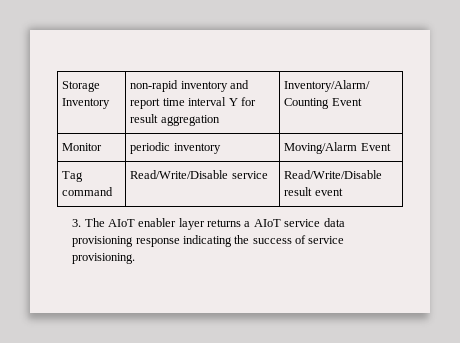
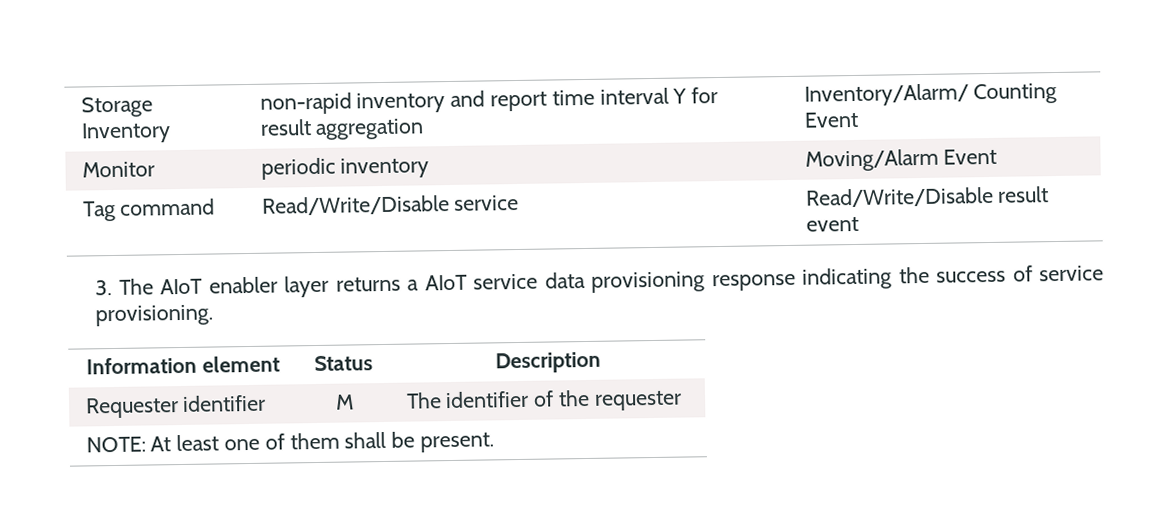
+ Information element | Status | Description
+ Requester identifier | M | The identifier of the requester
+ NOTE: At least one of them shall be present.

